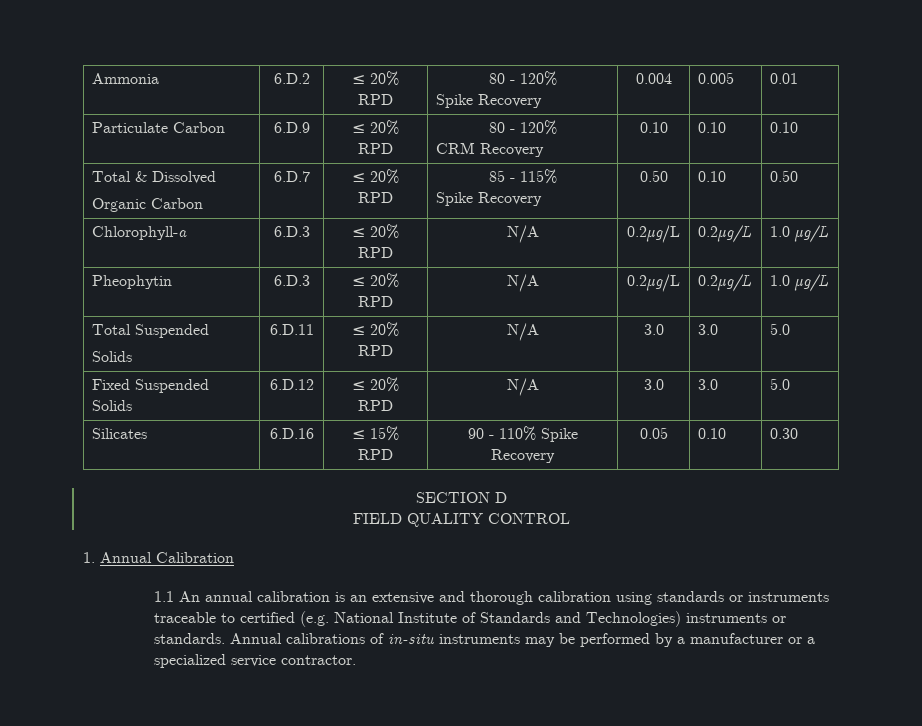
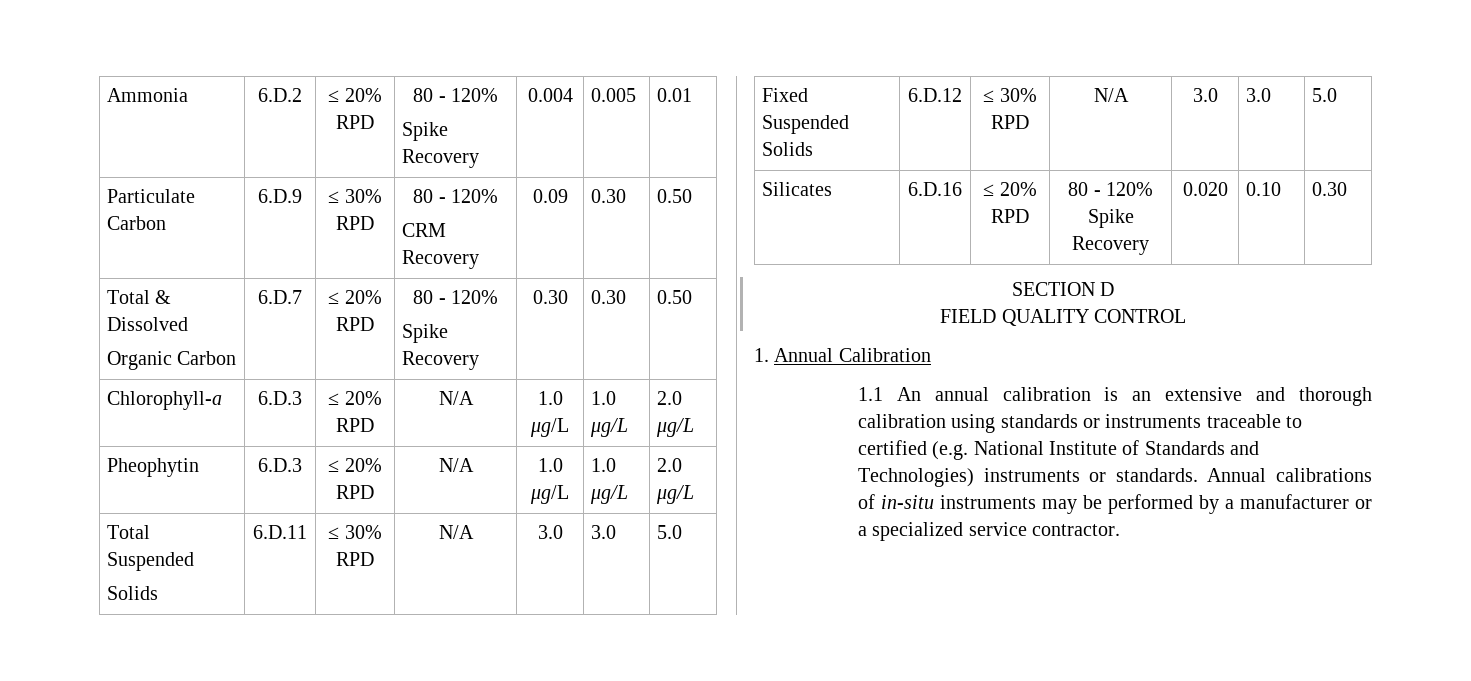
- Particulate Carbon | 6.D.9 | ≤ 20% RPD | 80 - 120%
- CRM Recovery | 0.10 | 0.10 | 0.10
+ Particulate Carbon | 6.D.9 | ≤ 30% RPD | 80 - 120%
+ CRM Recovery | 0.09 | 0.30 | 0.50
  Total & Dissolved
- Organic Carbon | 6.D.7 | ≤ 20% RPD | 85 - 115%
- Spike Recovery | 0.50 | 0.10 | 0.50
+ Organic Carbon | 6.D.7 | ≤ 20% RPD | 80 - 120%
+ Spike Recovery | 0.30 | 0.30 | 0.50
- Chlorophyll-a | 6.D.3 | ≤ 20% RPD | N/A | 0.2μg/L | 0.2μg/L | 1.0 μg/L
+ Chlorophyll-a | 6.D.3 | ≤ 20% RPD | N/A | 1.0 μg/L | 1.0 μg/L | 2.0 μg/L
- Pheophytin | 6.D.3 | ≤ 20% RPD | N/A | 0.2μg/L | 0.2μg/L | 1.0 μg/L
+ Pheophytin | 6.D.3 | ≤ 20% RPD | N/A | 1.0 μg/L | 1.0 μg/L | 2.0 μg/L
  Total Suspended
- Solids | 6.D.11 | ≤ 20% RPD | N/A | 3.0 | 3.0 | 5.0
+ Solids | 6.D.11 | ≤ 30% RPD | N/A | 3.0 | 3.0 | 5.0
- Fixed Suspended Solids | 6.D.12 | ≤ 20% RPD | N/A | 3.0 | 3.0 | 5.0
+ Fixed Suspended Solids | 6.D.12 | ≤ 30% RPD | N/A | 3.0 | 3.0 | 5.0
- Silicates | 6.D.16 | ≤ 15% RPD | 90 - 110% Spike Recovery | 0.05 | 0.10 | 0.30
+ Silicates | 6.D.16 | ≤ 20% RPD | 80 - 120% Spike Recovery | 0.020 | 0.10 | 0.30

